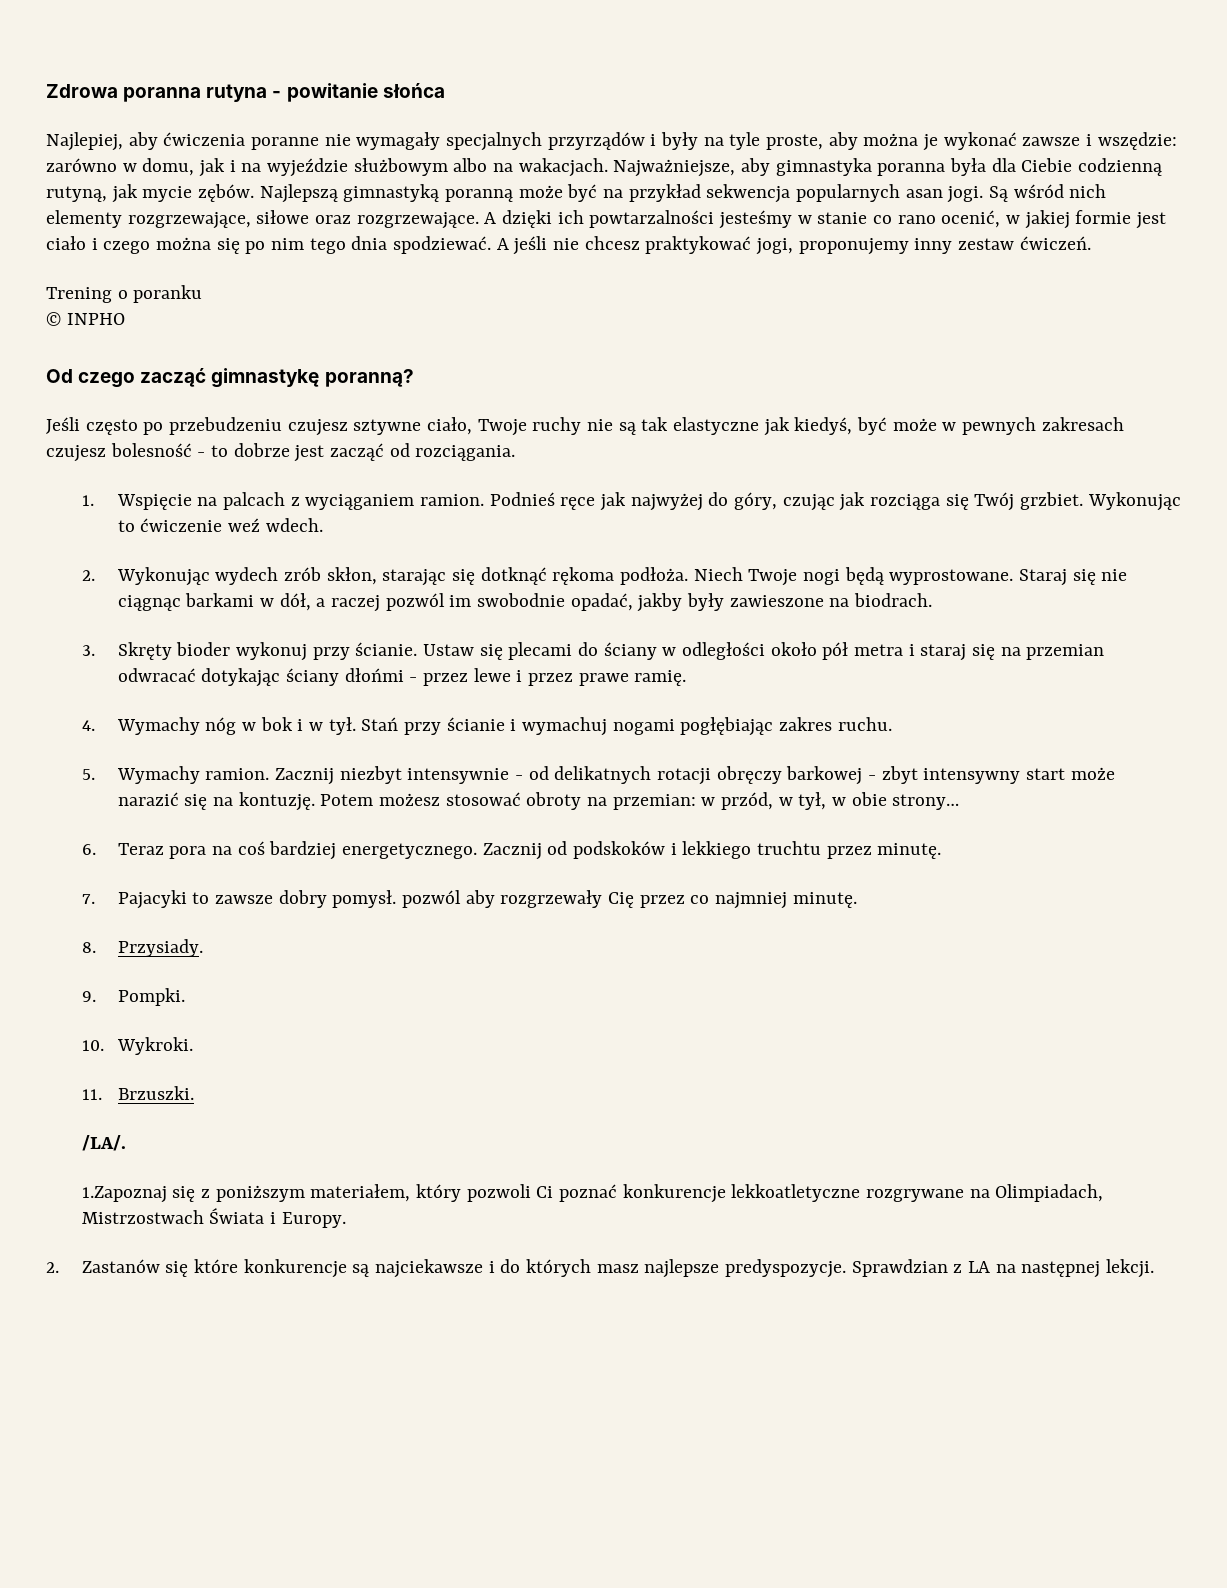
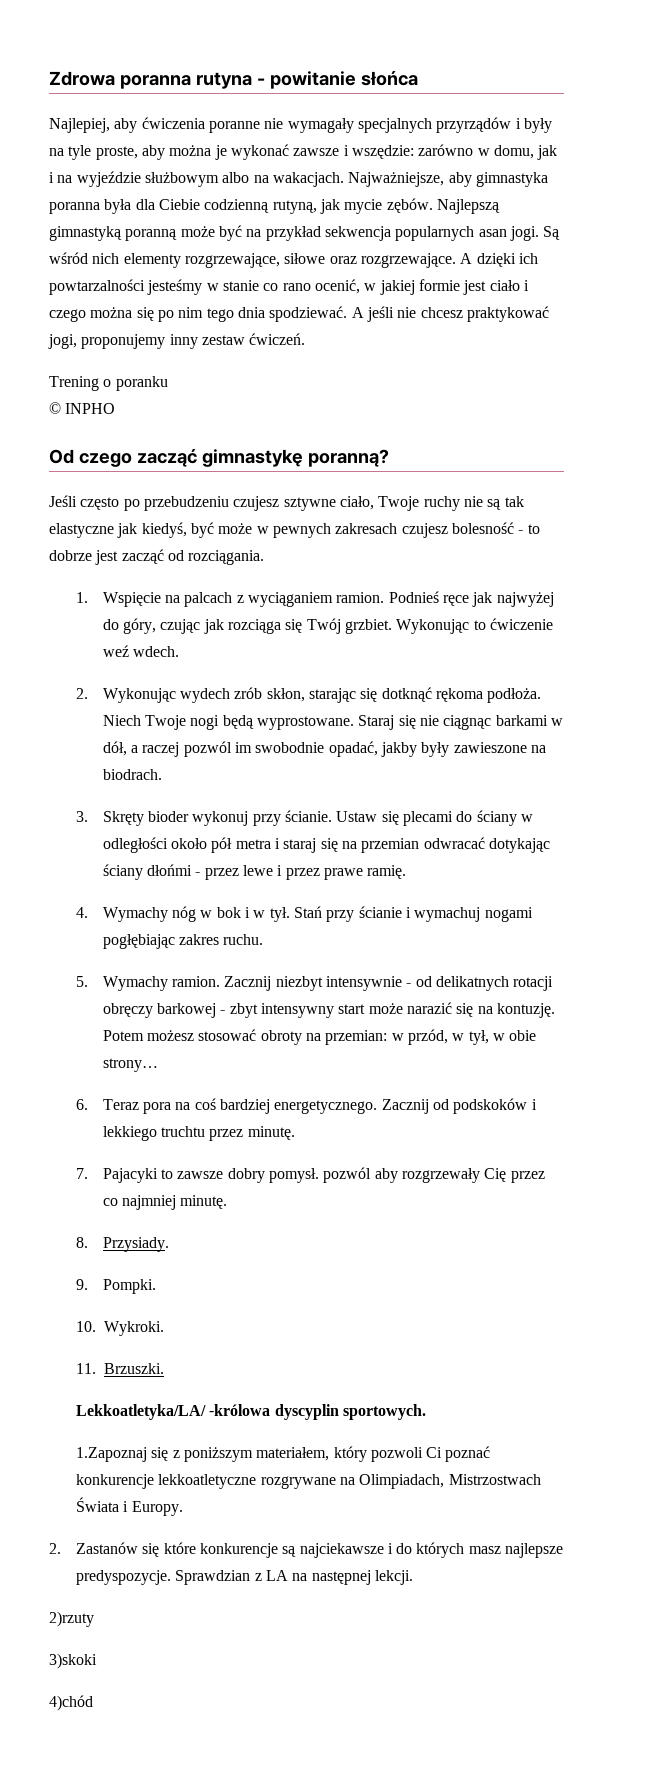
- /LA/.
+ Lekkoatletyka/LA/ -królowa dyscyplin sportowych.
+ 2)rzuty
+ 3)skoki
+ 4)chód

